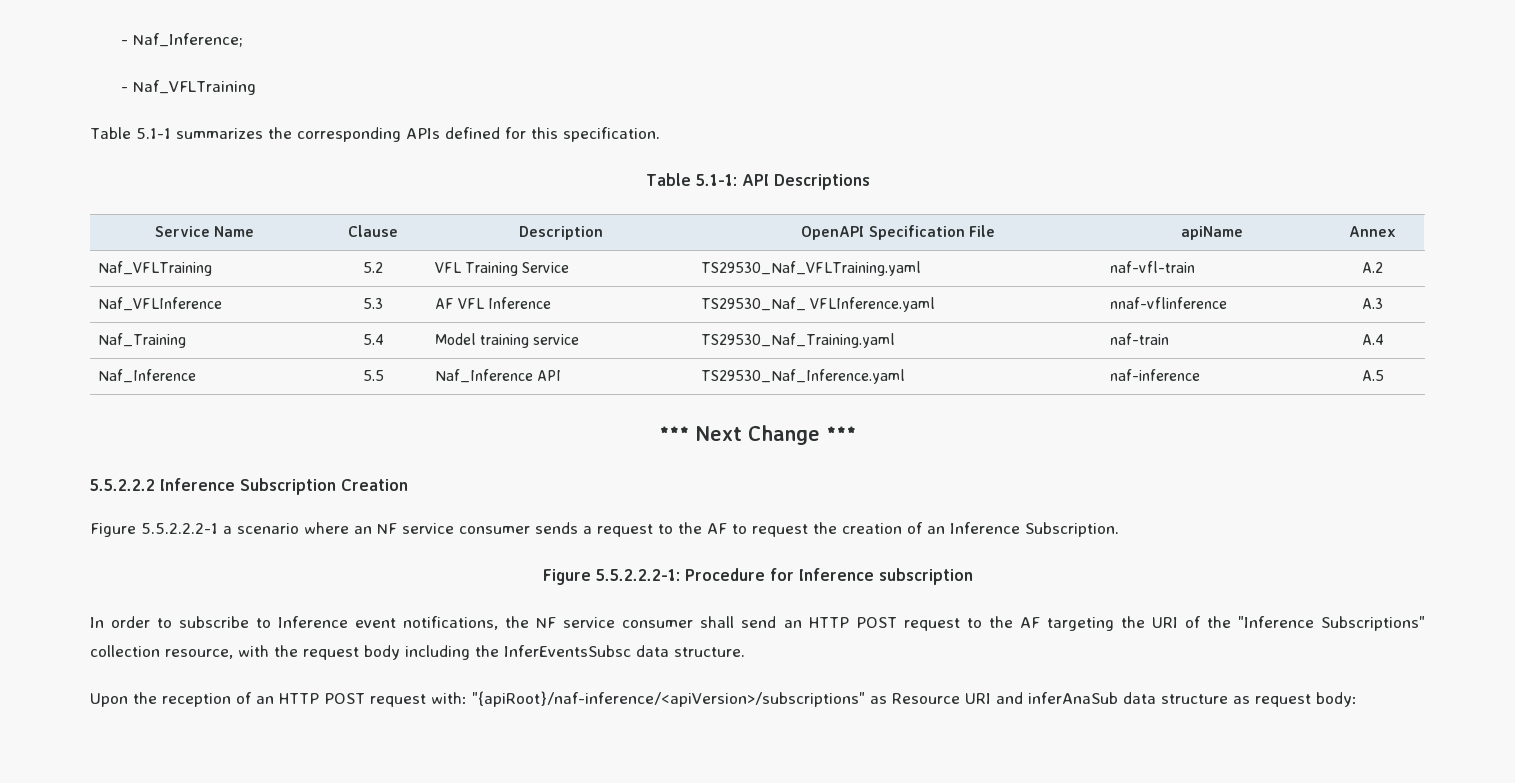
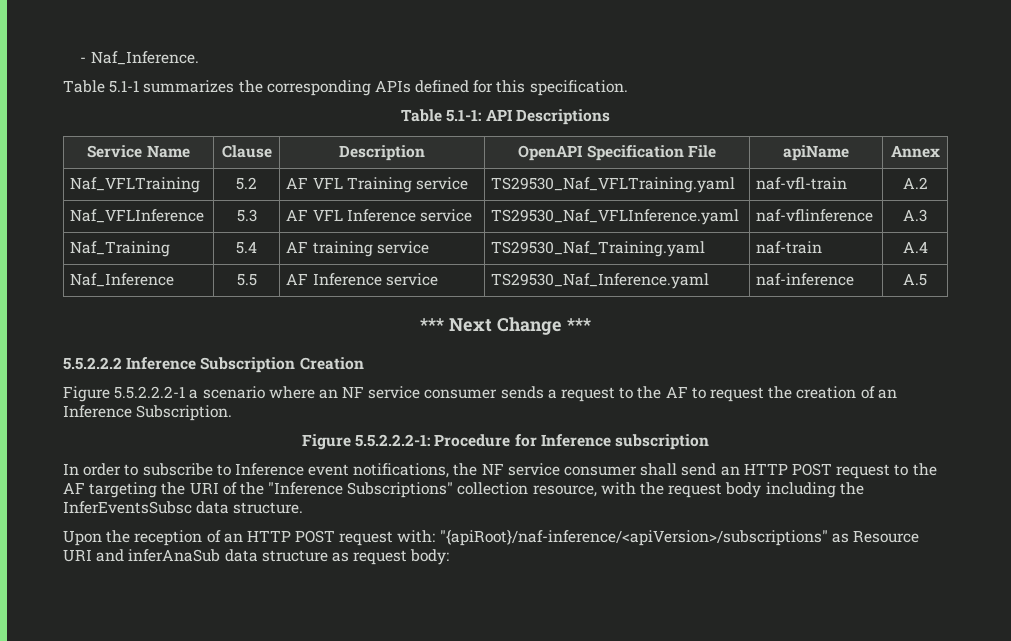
- - Naf_Inference;
- - Naf_VFLTraining
+ - Naf_Inference.
- Naf_VFLTraining | 5.2 | VFL Training Service | TS29530_Naf_VFLTraining.yaml | naf-vfl-train | A.2
+ Naf_VFLTraining | 5.2 | AF VFL Training service | TS29530_Naf_VFLTraining.yaml | naf-vfl-train | A.2
- Naf_VFLInference | 5.3 | AF VFL Inference | TS29530_Naf_ VFLInference.yaml | nnaf-vflinference | A.3
+ Naf_VFLInference | 5.3 | AF VFL Inference service | TS29530_Naf_VFLInference.yaml | naf-vflinference | A.3
- Naf_Training | 5.4 | Model training service | TS29530_Naf_Training.yaml | naf-train | A.4
+ Naf_Training | 5.4 | AF training service | TS29530_Naf_Training.yaml | naf-train | A.4
- Naf_Inference | 5.5 | Naf_Inference API | TS29530_Naf_Inference.yaml | naf-inference | A.5
+ Naf_Inference | 5.5 | AF Inference service | TS29530_Naf_Inference.yaml | naf-inference | A.5

